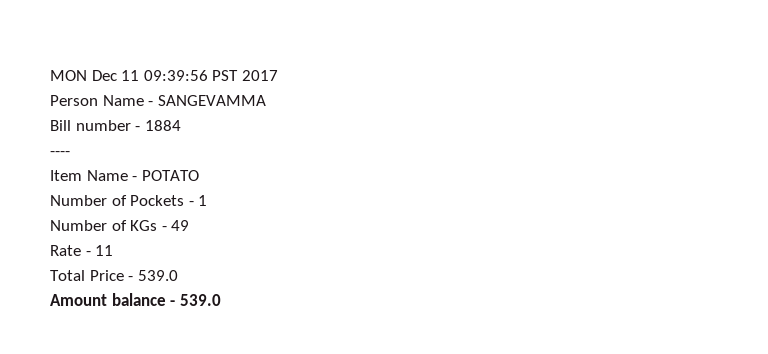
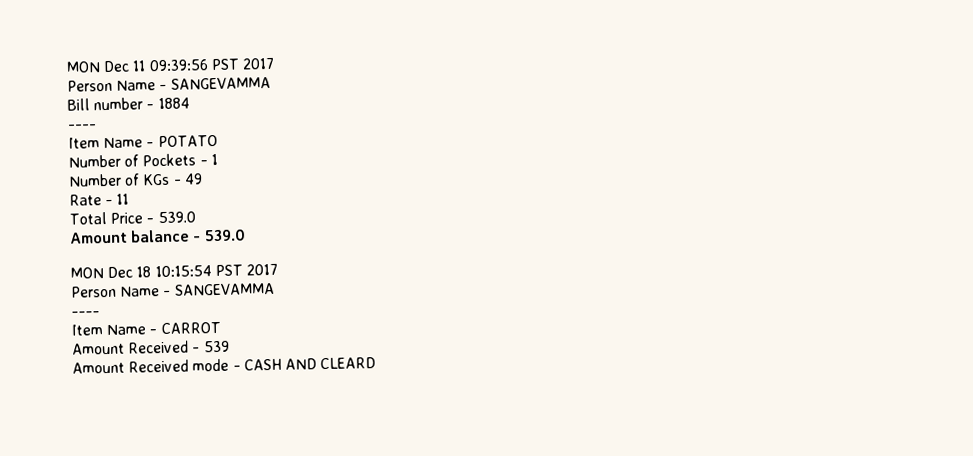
+ MON Dec 18 10:15:54 PST 2017
+ Person Name - SANGEVAMMA
+ ----
+ Item Name - CARROT
+ Amount Received - 539
+ Amount Received mode - CASH AND CLEARD

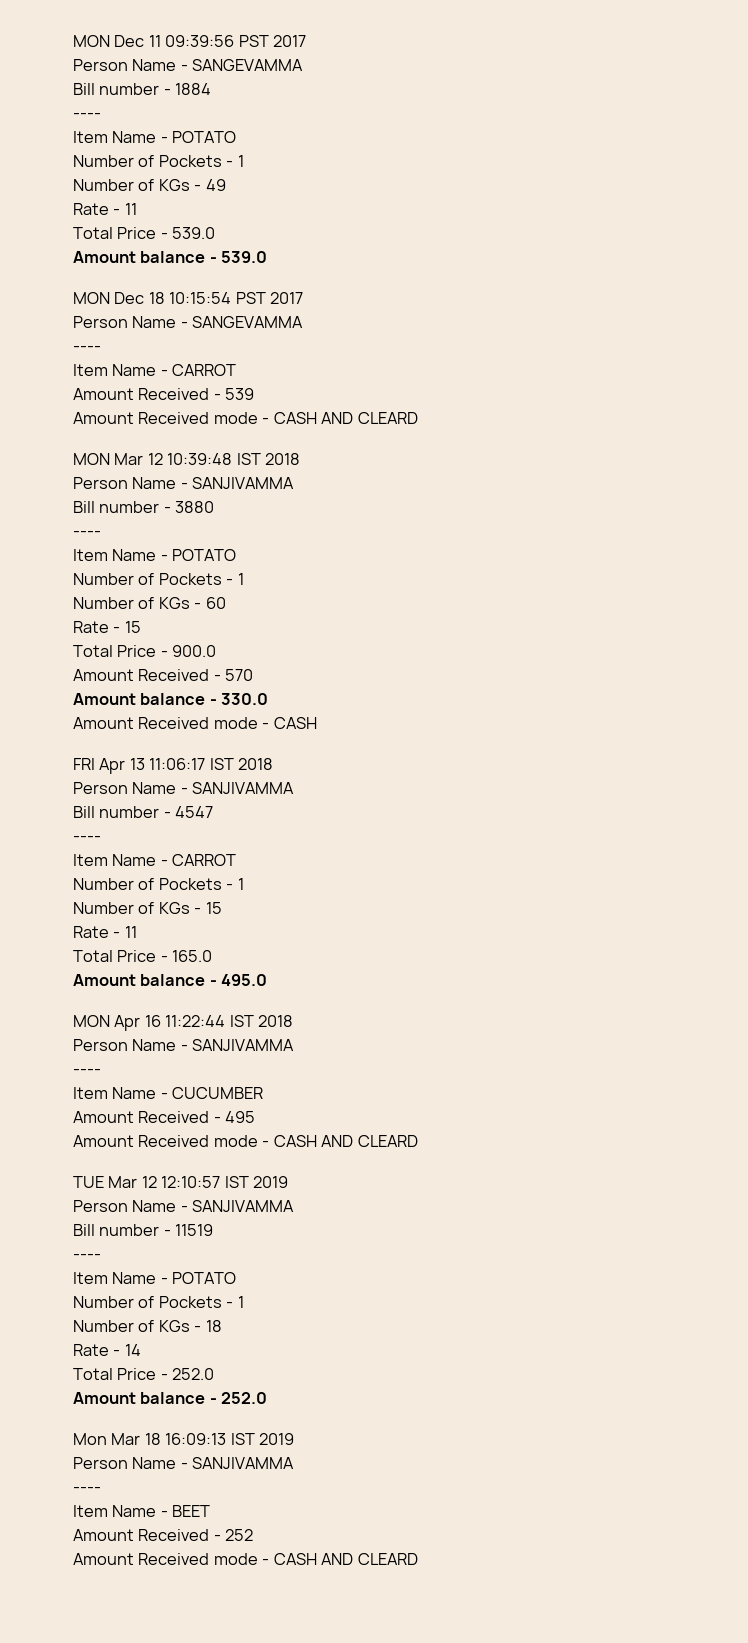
+ MON Mar 12 10:39:48 IST 2018
+ Person Name - SANJIVAMMA
+ Bill number - 3880
+ ----
+ Item Name - POTATO
+ Number of Pockets - 1
+ Number of KGs - 60
+ Rate - 15
+ Total Price - 900.0
+ Amount Received - 570
+ Amount balance - 330.0
+ Amount Received mode - CASH
+ FRI Apr 13 11:06:17 IST 2018
+ Person Name - SANJIVAMMA
+ Bill number - 4547
+ ----
+ Item Name - CARROT
+ Number of Pockets - 1
+ Number of KGs - 15
+ Rate - 11
+ Total Price - 165.0
+ Amount balance - 495.0
+ MON Apr 16 11:22:44 IST 2018
+ Person Name - SANJIVAMMA
+ ----
+ Item Name - CUCUMBER
+ Amount Received - 495
+ Amount Received mode - CASH AND CLEARD
+ TUE Mar 12 12:10:57 IST 2019
+ Person Name - SANJIVAMMA
+ Bill number - 11519
+ ----
+ Item Name - POTATO
+ Number of Pockets - 1
+ Number of KGs - 18
+ Rate - 14
+ Total Price - 252.0
+ Amount balance - 252.0
+ Mon Mar 18 16:09:13 IST 2019
+ Person Name - SANJIVAMMA
+ ----
+ Item Name - BEET
+ Amount Received - 252
+ Amount Received mode - CASH AND CLEARD

